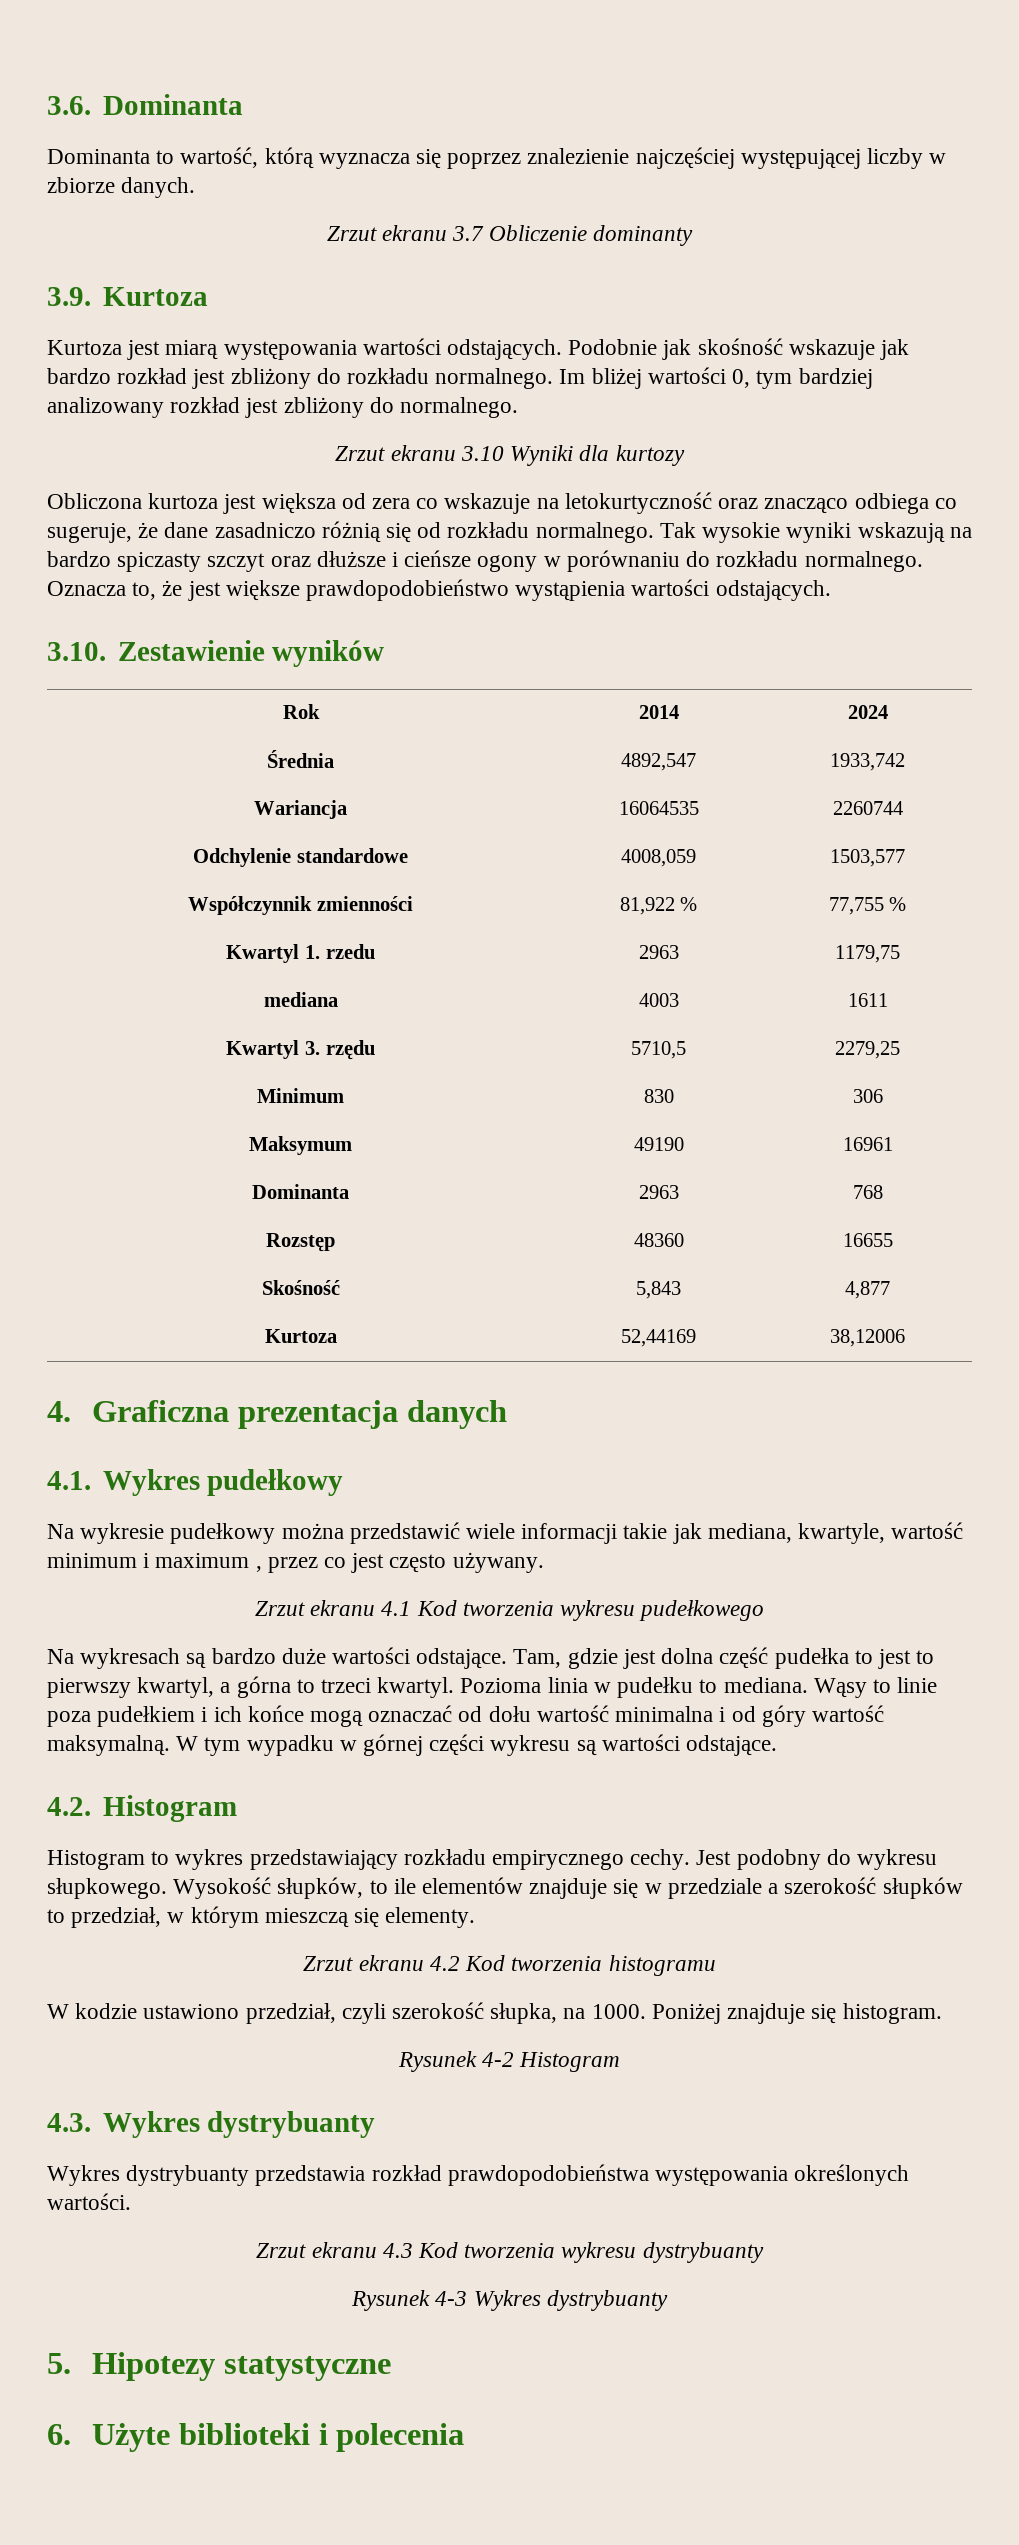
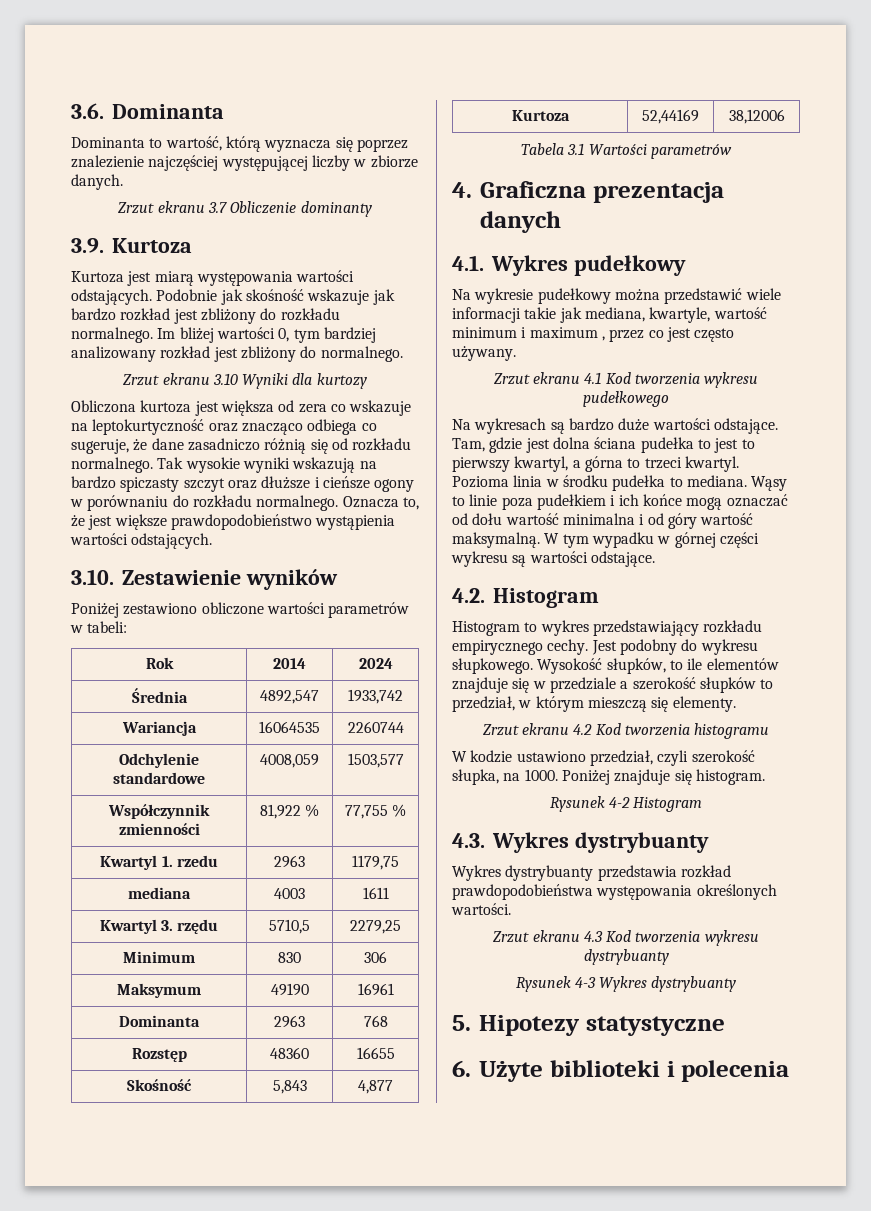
- Obliczona kurtoza jest większa od zera co wskazuje na letokurtyczność oraz znacząco odbiega co sugeruje, że dane zasadniczo różnią się od rozkładu normalnego.
+ Obliczona kurtoza jest większa od zera co wskazuje na leptokurtyczność oraz znacząco odbiega co sugeruje, że dane zasadniczo różnią się od rozkładu normalnego.
+ Poniżej zestawiono obliczone wartości parametrów w tabeli:
+ Tabela 3.1 Wartości parametrów
- Tam, gdzie jest dolna część pudełka to jest to pierwszy kwartyl, a górna to trzeci kwartyl.
+ Tam, gdzie jest dolna ściana pudełka to jest to pierwszy kwartyl, a górna to trzeci kwartyl.
- Pozioma linia w pudełku to mediana.
+ Pozioma linia w środku pudełka to mediana.

